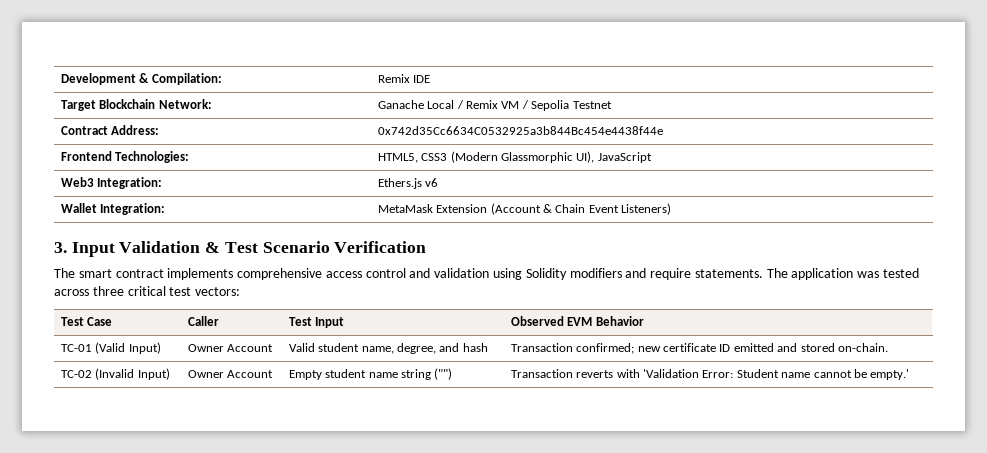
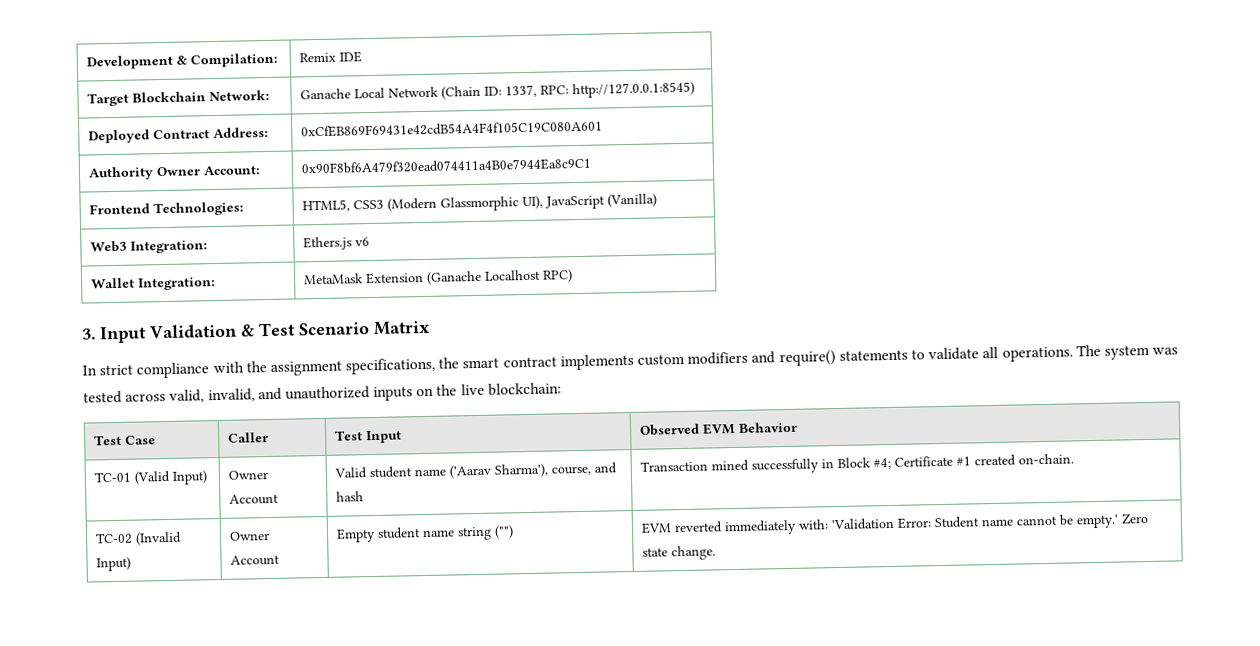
- Target Blockchain Network: | Ganache Local / Remix VM / Sepolia Testnet
- Contract Address: | 0x742d35Cc6634C0532925a3b844Bc454e4438f44e
+ Target Blockchain Network: | Ganache Local Network (Chain ID: 1337, RPC: http://127.0.0.1:8545)
+ Deployed Contract Address: | 0xCfEB869F69431e42cdB54A4F4f105C19C080A601
+ Authority Owner Account: | 0x90F8bf6A479f320ead074411a4B0e7944Ea8c9C1
- Frontend Technologies: | HTML5, CSS3 (Modern Glassmorphic UI), JavaScript
+ Frontend Technologies: | HTML5, CSS3 (Modern Glassmorphic UI), JavaScript (Vanilla)
- Wallet Integration: | MetaMask Extension (Account & Chain Event Listeners)
+ Wallet Integration: | MetaMask Extension (Ganache Localhost RPC)
- 3. Input Validation & Test Scenario Verification
- The smart contract implements comprehensive access control and validation using Solidity modifiers and require statements. The application was tested across three critical test vectors:
+ 3. Input Validation & Test Scenario Matrix
+ In strict compliance with the assignment specifications, the smart contract implements custom modifiers and require() statements to validate all operations. The system was tested across valid, invalid, and unauthorized inputs on the live blockchain:
- TC-01 (Valid Input) | Owner Account | Valid student name, degree, and hash | Transaction confirmed; new certificate ID emitted and stored on-chain.
+ TC-01 (Valid Input) | Owner Account | Valid student name ('Aarav Sharma'), course, and hash | Transaction mined successfully in Block #4; Certificate #1 created on-chain.
- TC-02 (Invalid Input) | Owner Account | Empty student name string ("") | Transaction reverts with 'Validation Error: Student name cannot be empty.'
+ TC-02 (Invalid Input) | Owner Account | Empty student name string ("") | EVM reverted immediately with: 'Validation Error: Student name cannot be empty.' Zero state change.

